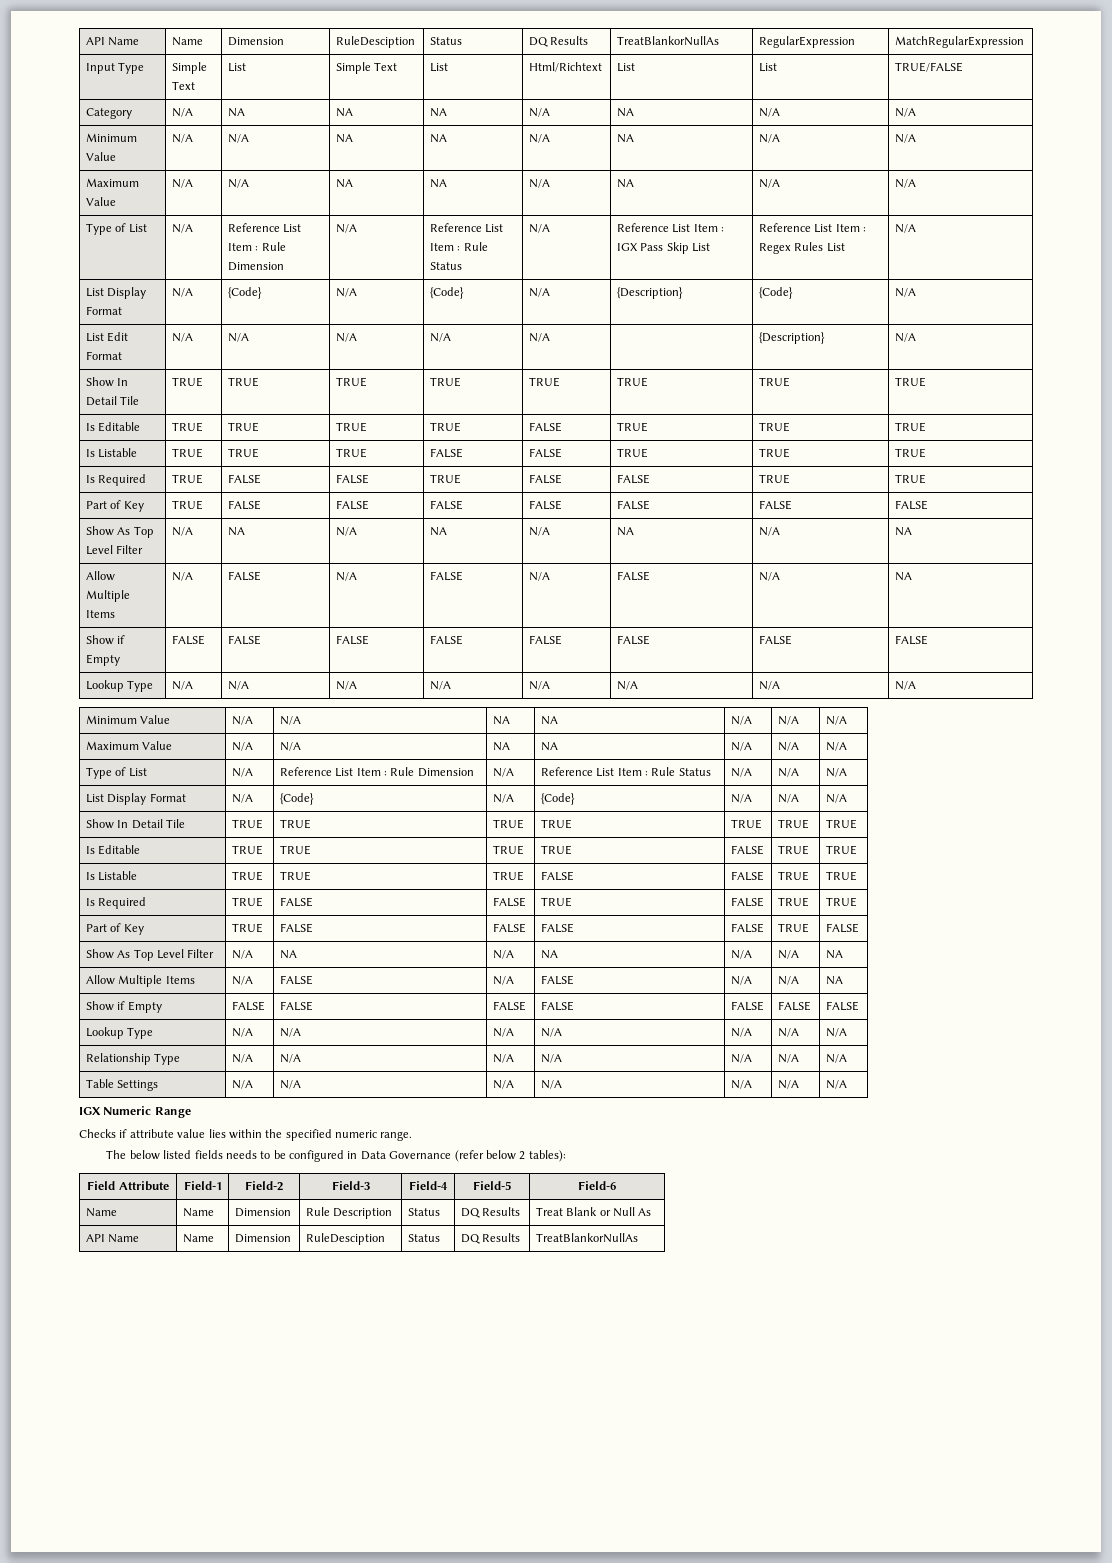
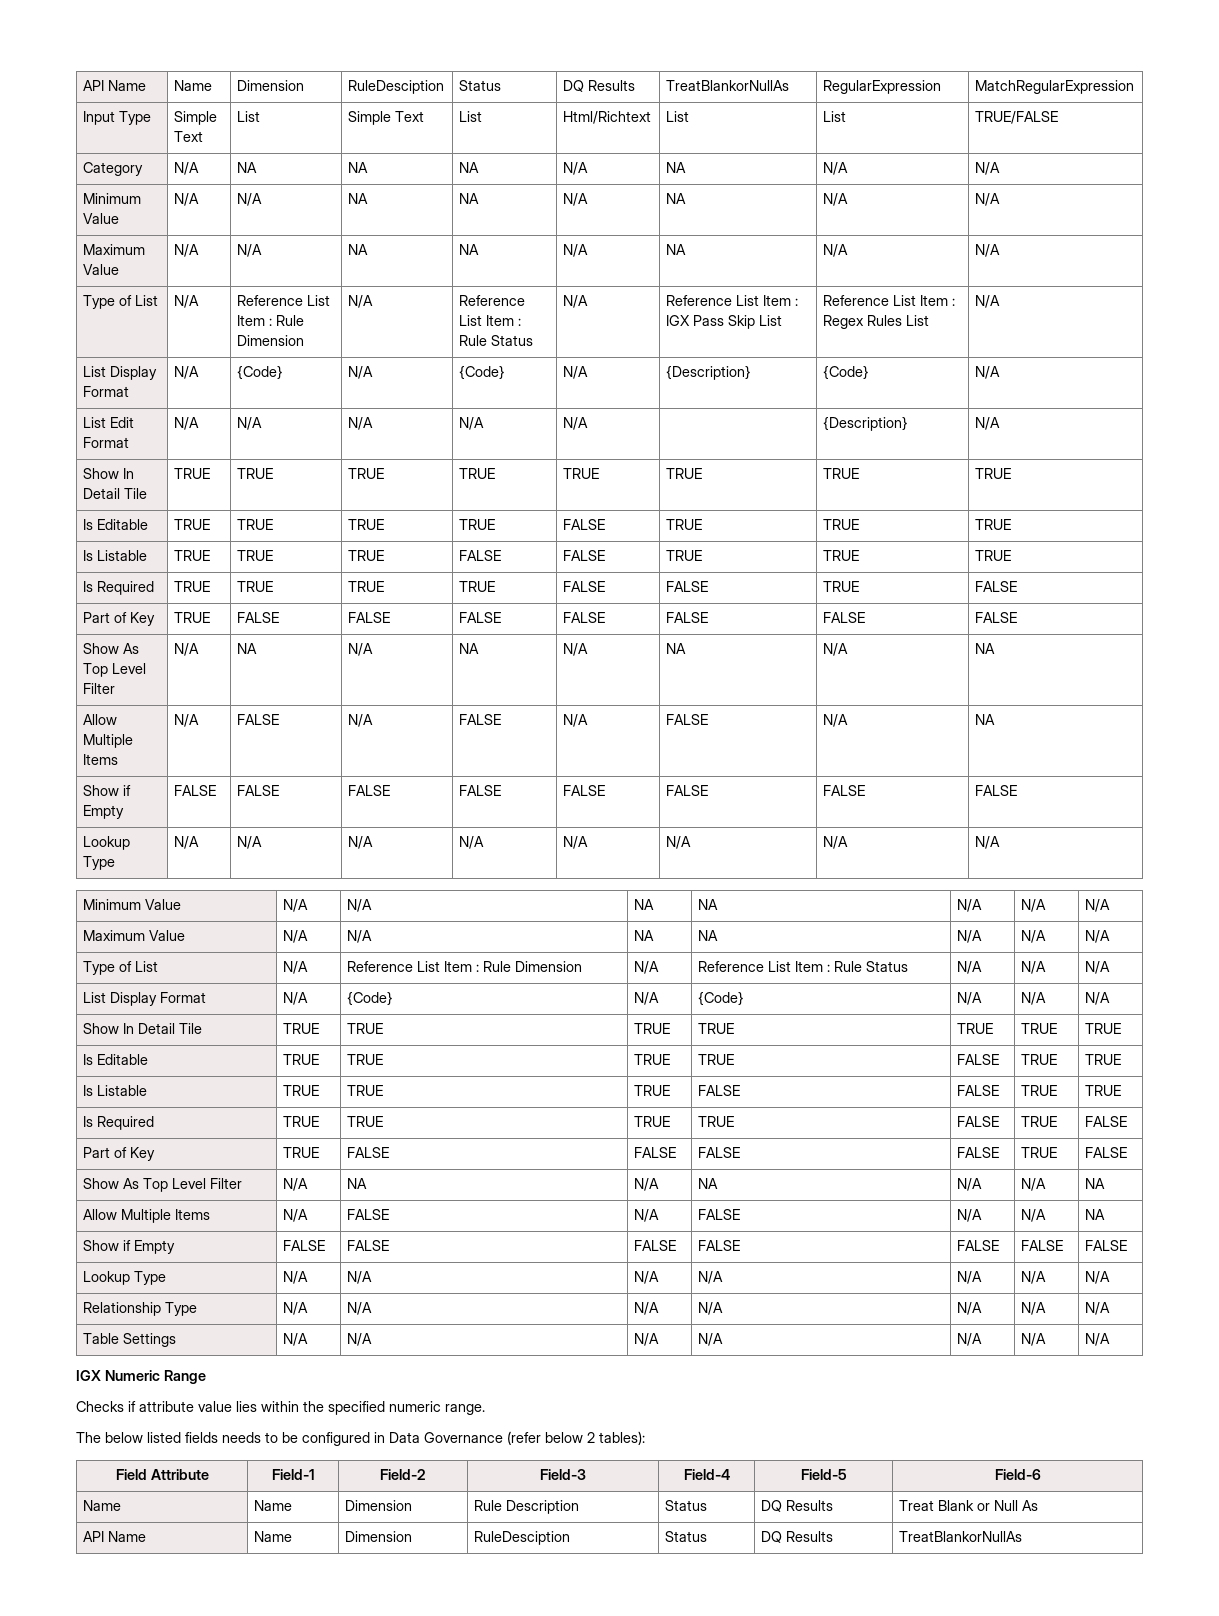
- Is Required | TRUE | FALSE | FALSE | TRUE | FALSE | FALSE | TRUE | TRUE
+ Is Required | TRUE | TRUE | TRUE | TRUE | FALSE | FALSE | TRUE | FALSE
- Is Required | TRUE | FALSE | FALSE | TRUE | FALSE | TRUE | TRUE
+ Is Required | TRUE | TRUE | TRUE | TRUE | FALSE | TRUE | FALSE

